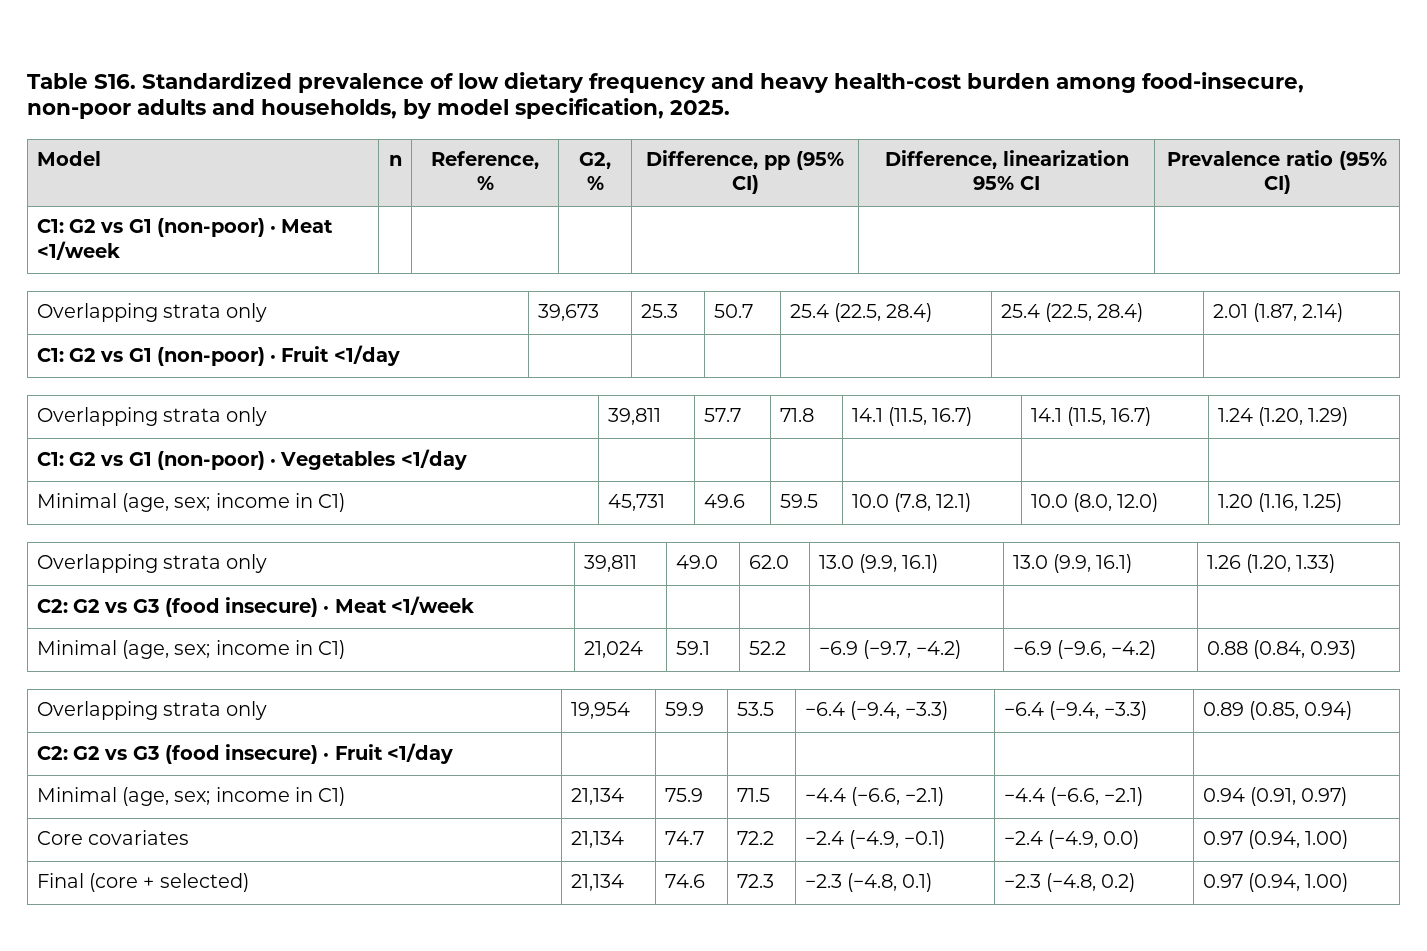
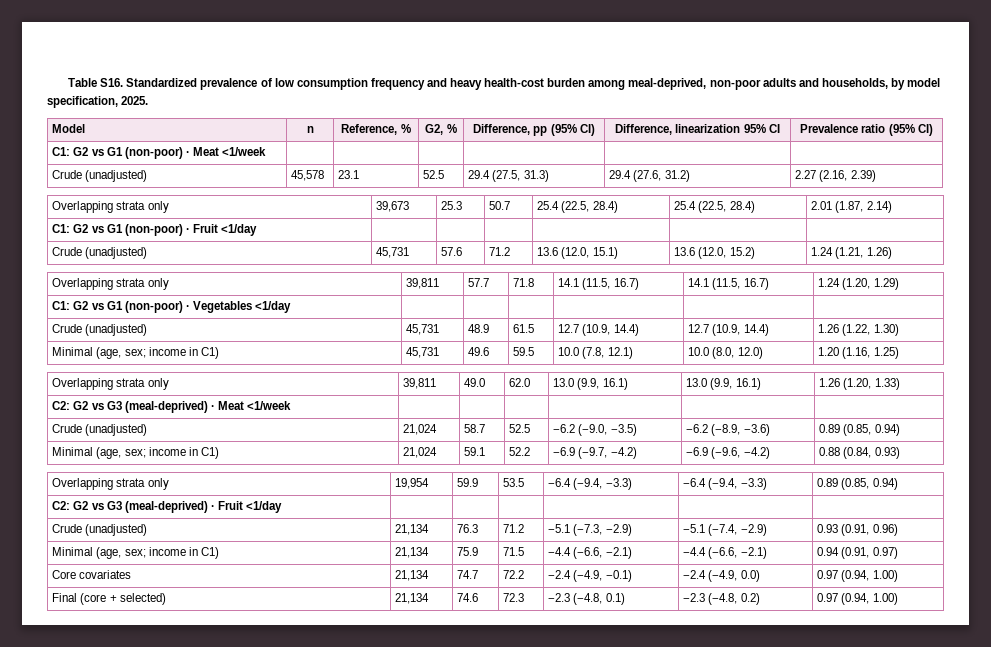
- Table S16. Standardized prevalence of low dietary frequency and heavy health-cost burden among food-insecure, non-poor adults and households, by model specification, 2025.
+ Table S16. Standardized prevalence of low consumption frequency and heavy health-cost burden among meal-deprived, non-poor adults and households, by model specification, 2025.
+ Crude (unadjusted) | 45,578 | 23.1 | 52.5 | 29.4 (27.5, 31.3) | 29.4 (27.6, 31.2) | 2.27 (2.16, 2.39)
+ Crude (unadjusted) | 45,731 | 57.6 | 71.2 | 13.6 (12.0, 15.1) | 13.6 (12.0, 15.2) | 1.24 (1.21, 1.26)
+ Crude (unadjusted) | 45,731 | 48.9 | 61.5 | 12.7 (10.9, 14.4) | 12.7 (10.9, 14.4) | 1.26 (1.22, 1.30)
- C2: G2 vs G3 (food insecure) · Meat <1/week | | | | | |
+ C2: G2 vs G3 (meal-deprived) · Meat <1/week | | | | | |
+ Crude (unadjusted) | 21,024 | 58.7 | 52.5 | −6.2 (−9.0, −3.5) | −6.2 (−8.9, −3.6) | 0.89 (0.85, 0.94)
- C2: G2 vs G3 (food insecure) · Fruit <1/day | | | | | |
+ C2: G2 vs G3 (meal-deprived) · Fruit <1/day | | | | | |
+ Crude (unadjusted) | 21,134 | 76.3 | 71.2 | −5.1 (−7.3, −2.9) | −5.1 (−7.4, −2.9) | 0.93 (0.91, 0.96)

